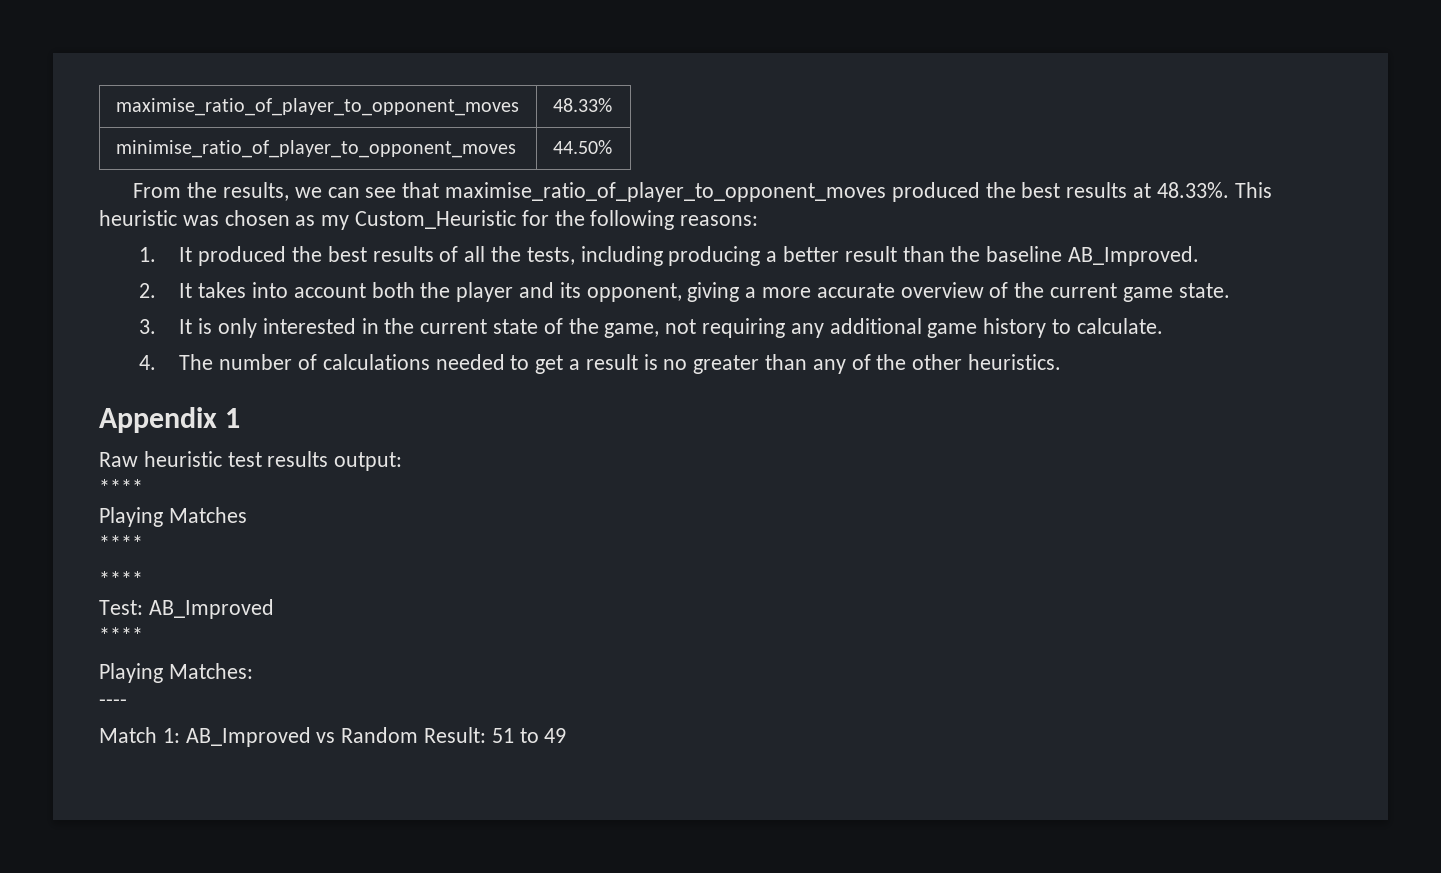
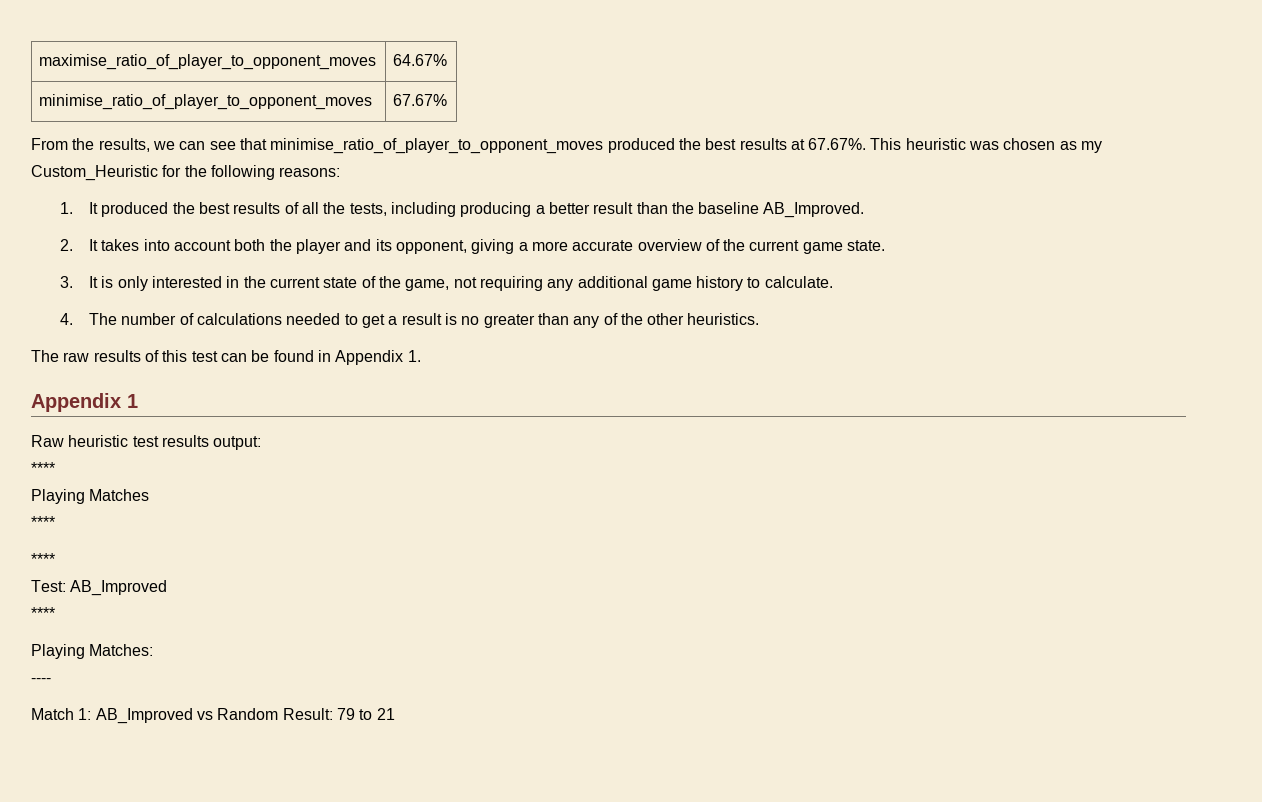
- maximise_ratio_of_player_to_opponent_moves | 48.33%
+ maximise_ratio_of_player_to_opponent_moves | 64.67%
- minimise_ratio_of_player_to_opponent_moves | 44.50%
+ minimise_ratio_of_player_to_opponent_moves | 67.67%
- From the results, we can see that maximise_ratio_of_player_to_opponent_moves produced the best results at 48.33%. This heuristic was chosen as my Custom_Heuristic for the following reasons:
+ From the results, we can see that minimise_ratio_of_player_to_opponent_moves produced the best results at 67.67%. This heuristic was chosen as my Custom_Heuristic for the following reasons:
+ The raw results of this test can be found in Appendix 1.
- Match 1: AB_Improved vs Random Result: 51 to 49
+ Match 1: AB_Improved vs Random Result: 79 to 21

